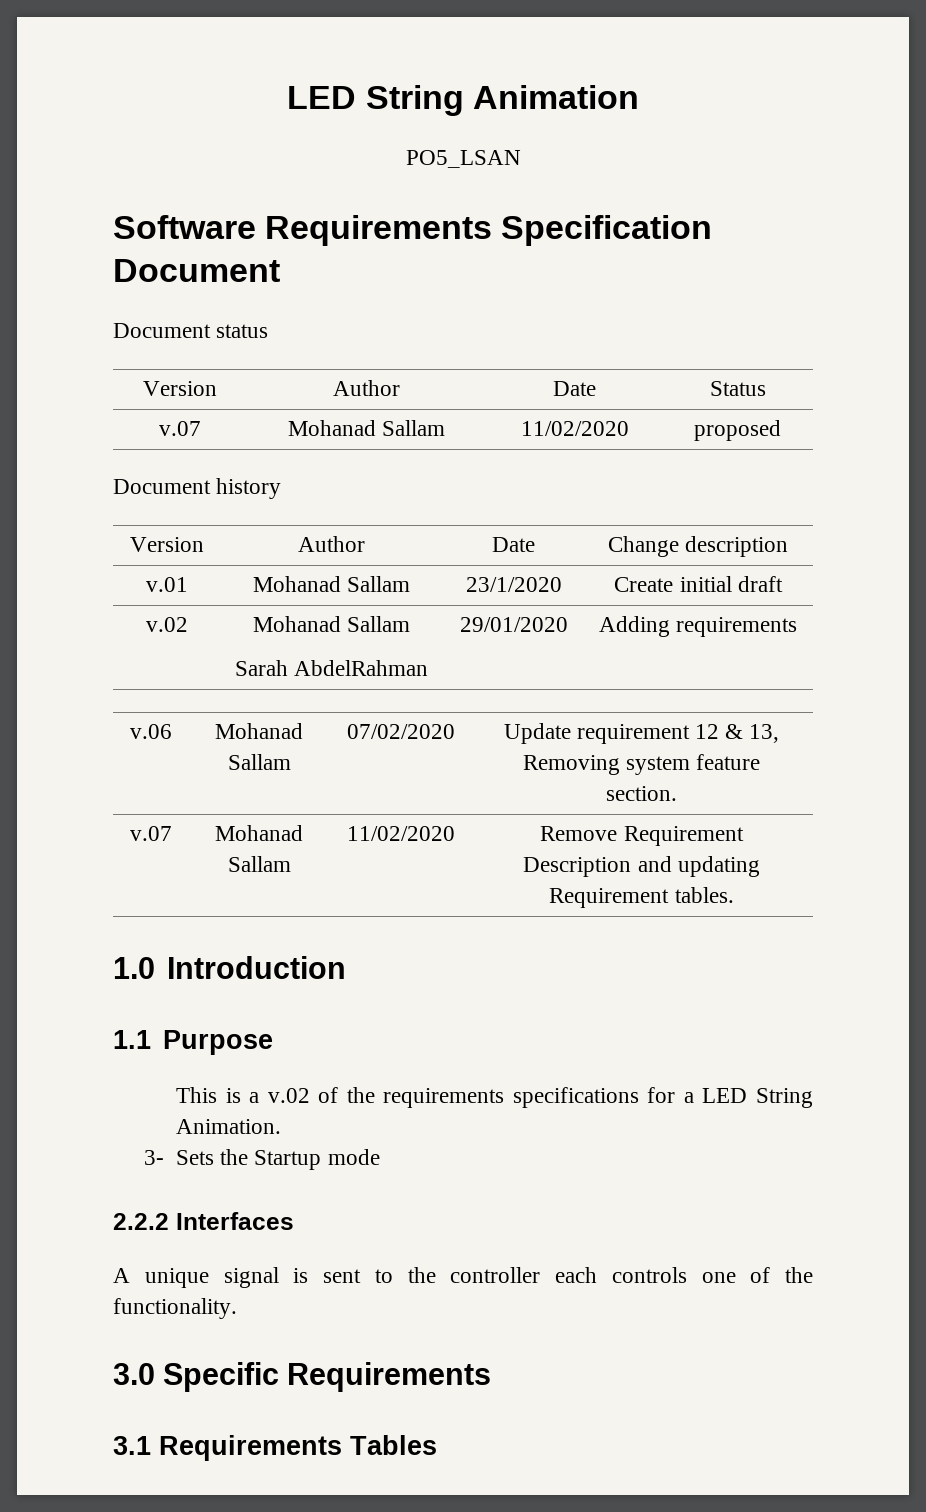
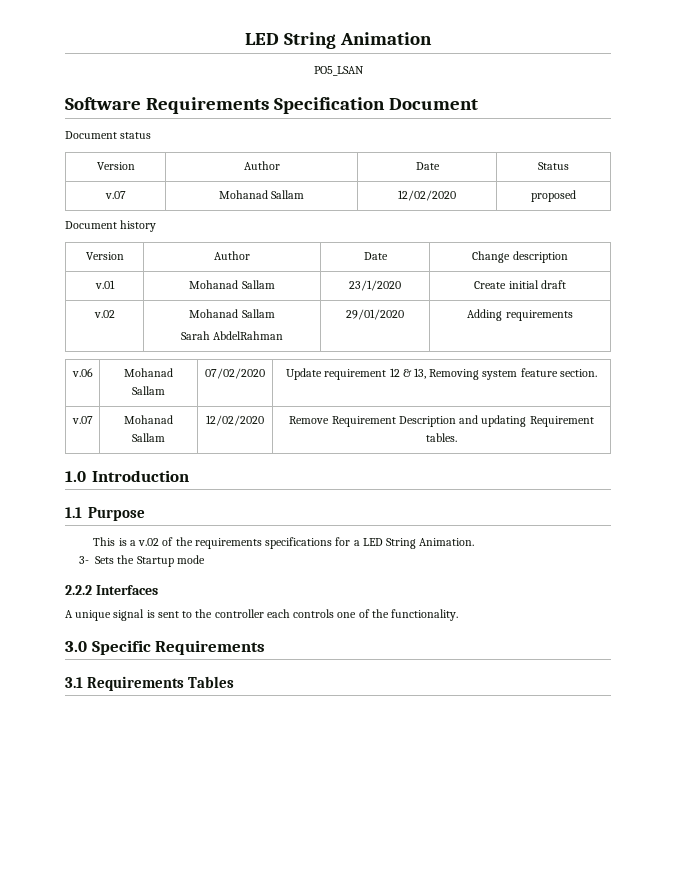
- v.07 | Mohanad Sallam | 11/02/2020 | proposed
+ v.07 | Mohanad Sallam | 12/02/2020 | proposed
- v.07 | Mohanad Sallam | 11/02/2020 | Remove Requirement Description and updating Requirement tables.
+ v.07 | Mohanad Sallam | 12/02/2020 | Remove Requirement Description and updating Requirement tables.

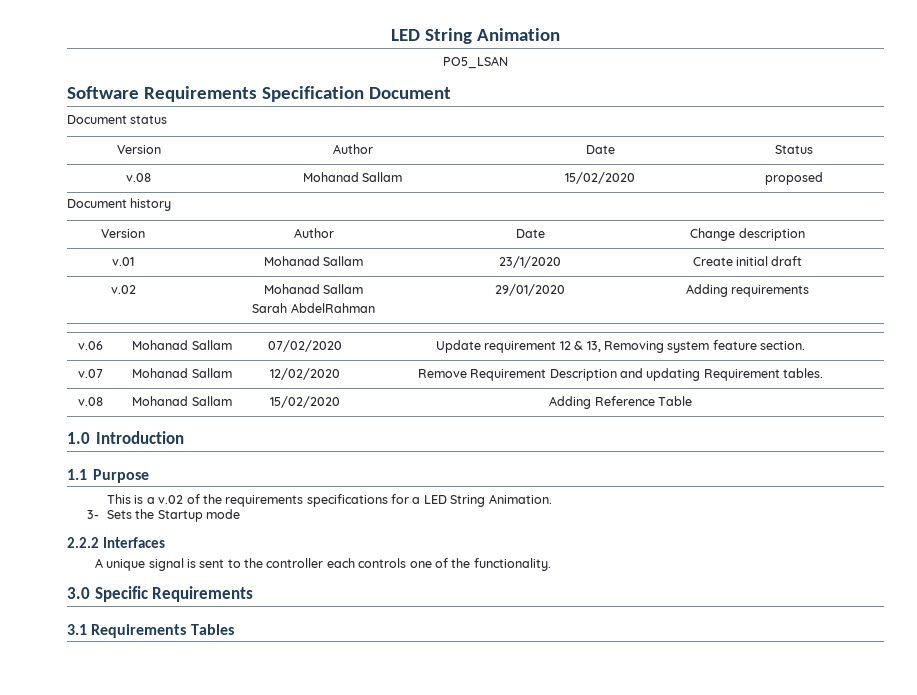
- v.07 | Mohanad Sallam | 12/02/2020 | proposed
+ v.08 | Mohanad Sallam | 15/02/2020 | proposed
+ v.08 | Mohanad Sallam | 15/02/2020 | Adding Reference Table

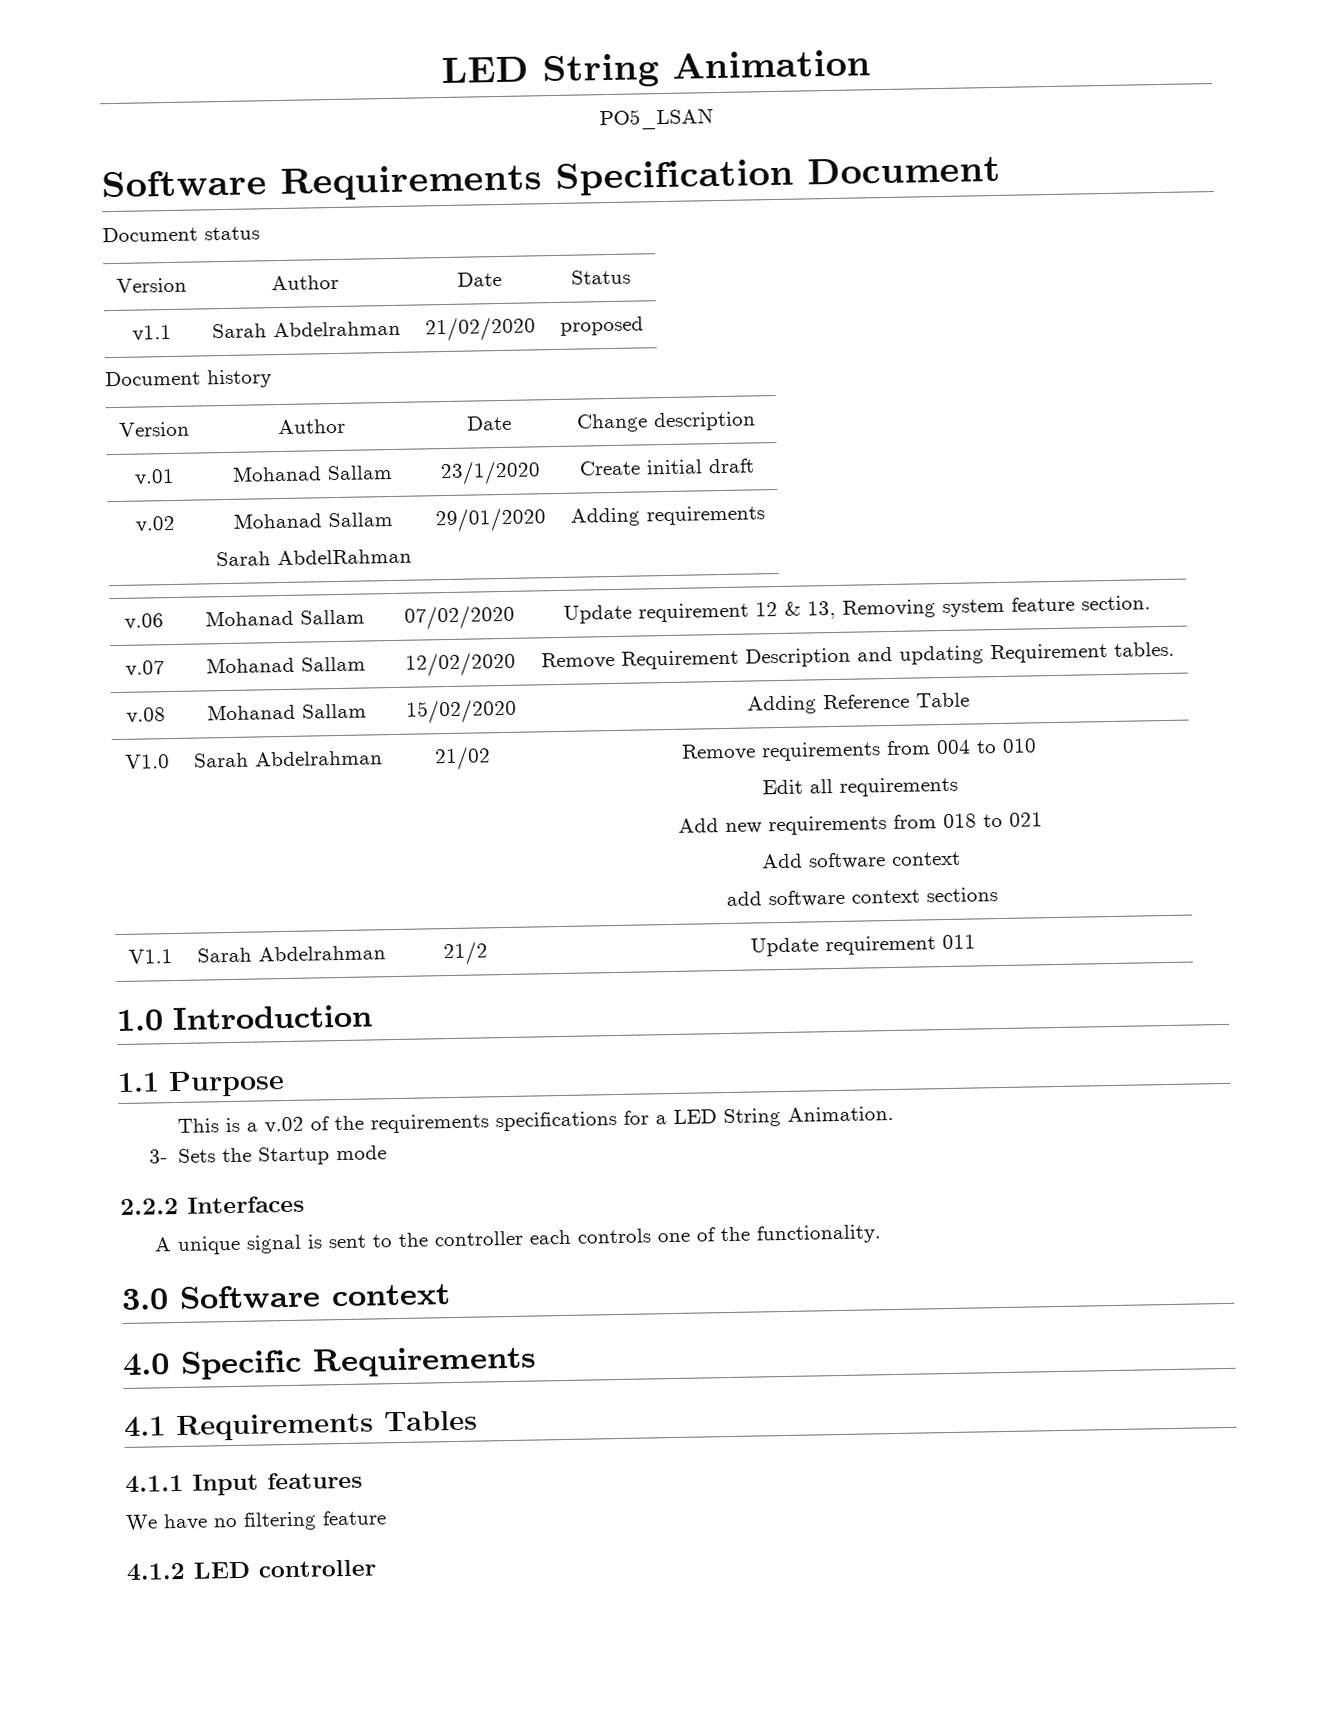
- v.08 | Mohanad Sallam | 15/02/2020 | proposed
+ v1.1 | Sarah Abdelrahman | 21/02/2020 | proposed
+ V1.0 | Sarah Abdelrahman | 21/02 | Remove requirements from 004 to 010
+ Edit all requirements
+ Add new requirements from 018 to 021
+ Add software context
+ add software context sections
+ V1.1 | Sarah Abdelrahman | 21/2 | Update requirement 011
- 3.0 Specific Requirements
+ 3.0 Software context
+ 4.0 Specific Requirements
- 3.1 Requirements Tables
+ 4.1 Requirements Tables
+ 4.1.1 Input features
+ We have no filtering feature
+ 4.1.2 LED controller

